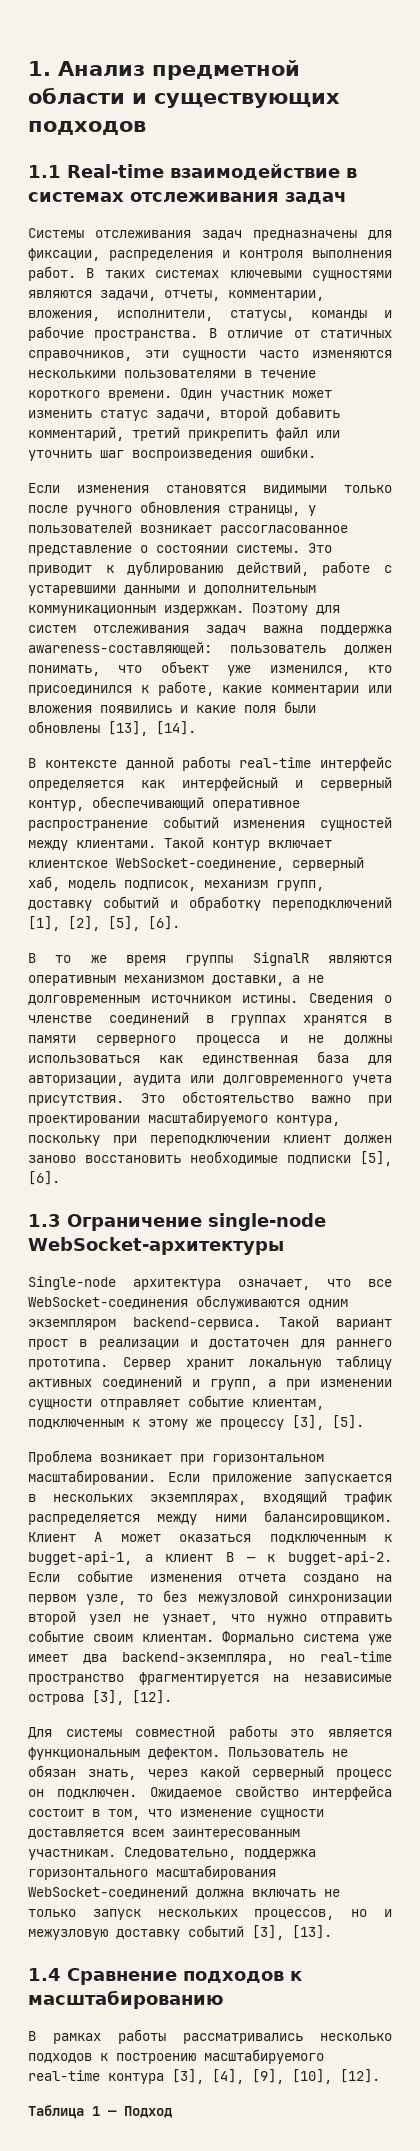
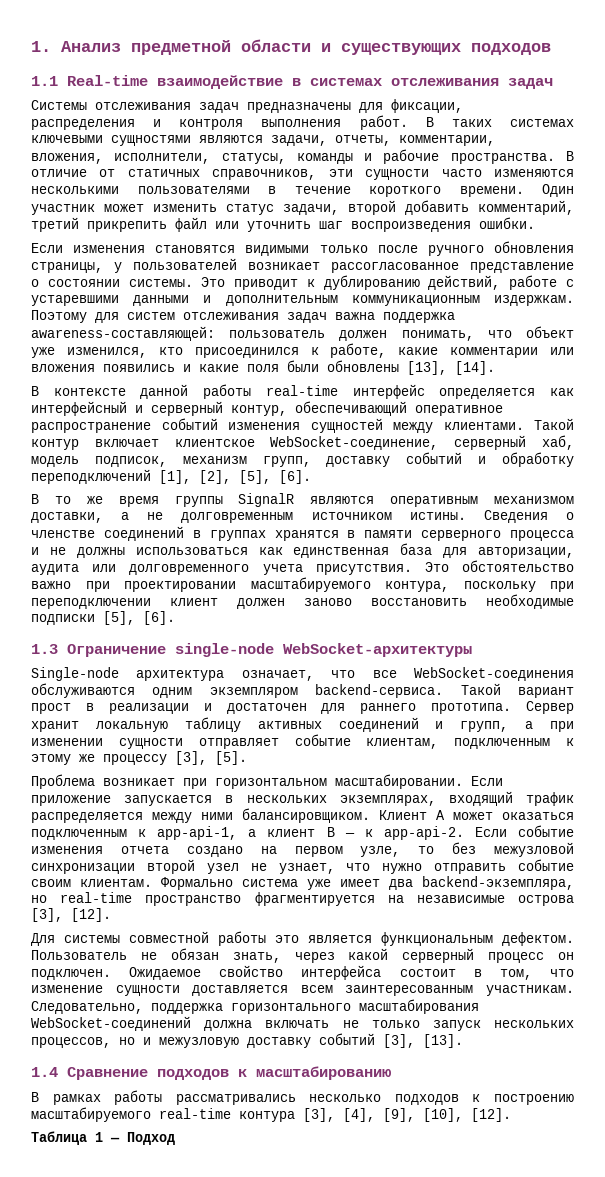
- Клиент A может оказаться подключенным к bugget-api-1, а клиент B — к bugget-api-2.
+ Клиент A может оказаться подключенным к app-api-1, а клиент B — к app-api-2.

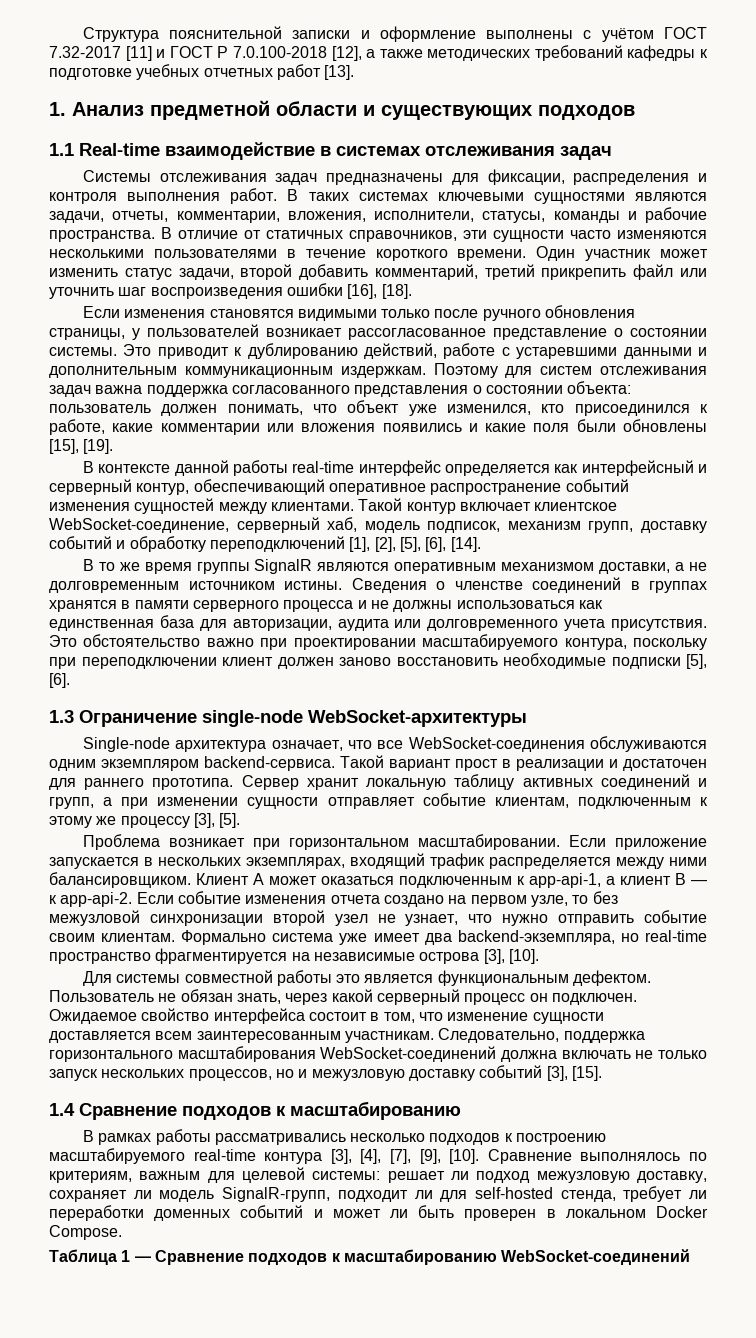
+ Структура пояснительной записки и оформление выполнены с учётом ГОСТ 7.32-2017 [11] и ГОСТ Р 7.0.100-2018 [12], а также методических требований кафедры к подготовке учебных отчетных работ [13].
- Один участник может изменить статус задачи, второй добавить комментарий, третий прикрепить файл или уточнить шаг воспроизведения ошибки.
+ Один участник может изменить статус задачи, второй добавить комментарий, третий прикрепить файл или уточнить шаг воспроизведения ошибки [16], [18].
- Поэтому для систем отслеживания задач важна поддержка awareness-составляющей: пользователь должен понимать, что объект уже изменился, кто присоединился к работе, какие комментарии или вложения появились и какие поля были обновлены [13], [14].
+ Поэтому для систем отслеживания задач важна поддержка согласованного представления о состоянии объекта: пользователь должен понимать, что объект уже изменился, кто присоединился к работе, какие комментарии или вложения появились и какие поля были обновлены [15], [19].
- Такой контур включает клиентское WebSocket-соединение, серверный хаб, модель подписок, механизм групп, доставку событий и обработку переподключений [1], [2], [5], [6].
+ Такой контур включает клиентское WebSocket-соединение, серверный хаб, модель подписок, механизм групп, доставку событий и обработку переподключений [1], [2], [5], [6], [14].
- Формально система уже имеет два backend-экземпляра, но real-time пространство фрагментируется на независимые острова [3], [12].
+ Формально система уже имеет два backend-экземпляра, но real-time пространство фрагментируется на независимые острова [3], [10].
- Следовательно, поддержка горизонтального масштабирования WebSocket-соединений должна включать не только запуск нескольких процессов, но и межузловую доставку событий [3], [13].
+ Следовательно, поддержка горизонтального масштабирования WebSocket-соединений должна включать не только запуск нескольких процессов, но и межузловую доставку событий [3], [15].
- В рамках работы рассматривались несколько подходов к построению масштабируемого real-time контура [3], [4], [9], [10], [12].
- Таблица 1 — Подход
+ В рамках работы рассматривались несколько подходов к построению масштабируемого real-time контура [3], [4], [7], [9], [10]. Сравнение выполнялось по критериям, важным для целевой системы: решает ли подход межузловую доставку, сохраняет ли модель SignalR-групп, подходит ли для self-hosted стенда, требует ли переработки доменных событий и может ли быть проверен в локальном Docker Compose.
+ Таблица 1 — Сравнение подходов к масштабированию WebSocket-соединений

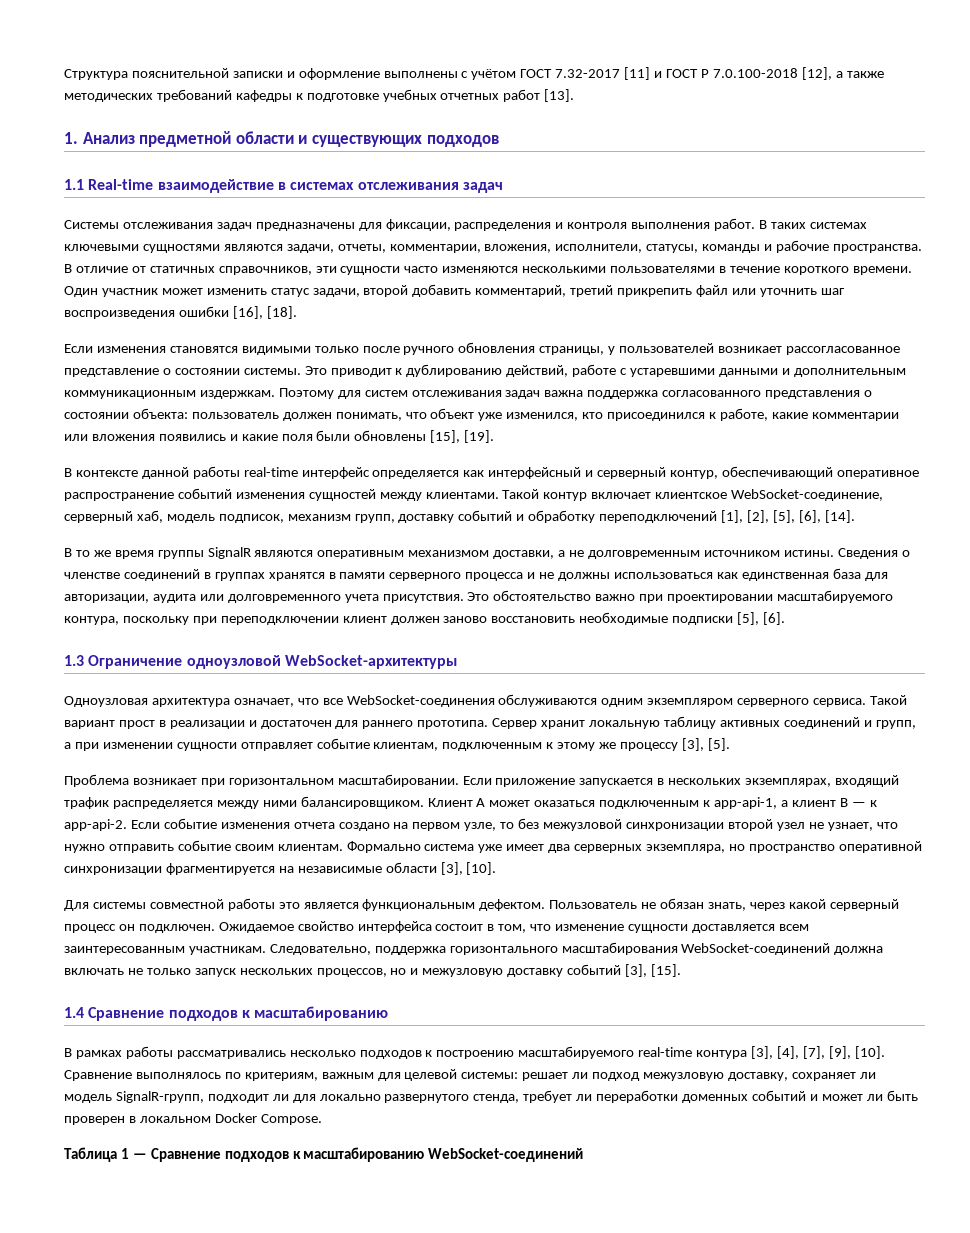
- 1.3 Ограничение single-node WebSocket-архитектуры
+ 1.3 Ограничение одноузловой WebSocket-архитектуры
- Single-node архитектура означает, что все WebSocket-соединения обслуживаются одним экземпляром backend-сервиса.
+ Одноузловая архитектура означает, что все WebSocket-соединения обслуживаются одним экземпляром серверного сервиса.
- Формально система уже имеет два backend-экземпляра, но real-time пространство фрагментируется на независимые острова [3], [10].
+ Формально система уже имеет два серверных экземпляра, но пространство оперативной синхронизации фрагментируется на независимые области [3], [10].
- Сравнение выполнялось по критериям, важным для целевой системы: решает ли подход межузловую доставку, сохраняет ли модель SignalR-групп, подходит ли для self-hosted стенда, требует ли переработки доменных событий и может ли быть проверен в локальном Docker Compose.
+ Сравнение выполнялось по критериям, важным для целевой системы: решает ли подход межузловую доставку, сохраняет ли модель SignalR-групп, подходит ли для локально развернутого стенда, требует ли переработки доменных событий и может ли быть проверен в локальном Docker Compose.

